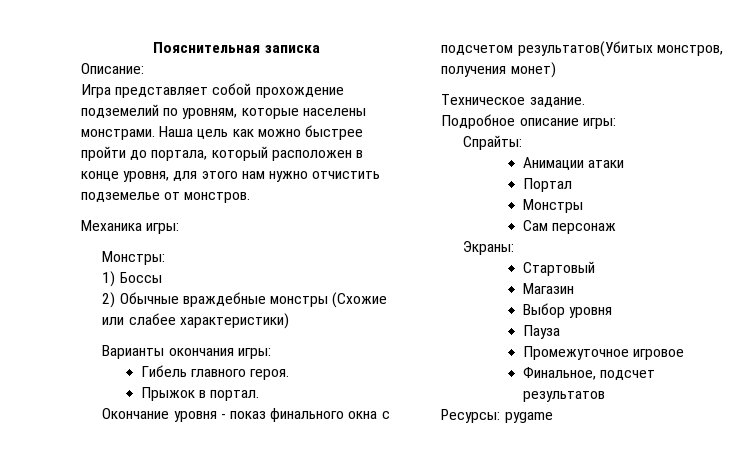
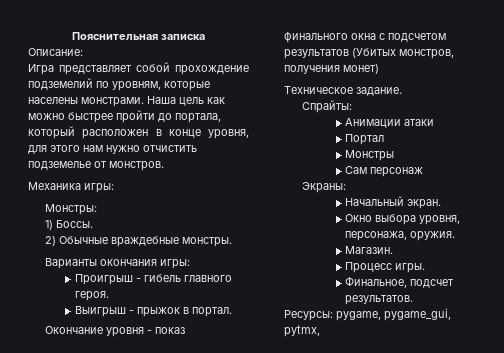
- 1) Боссы
+ 1) Боссы.
- 2) Обычные враждебные монстры (Схожие или слабее характеристики)
+ 2) Обычные враждебные монстры.
- Гибель главного героя.
+ Проигрыш - гибель главного героя.
- Прыжок в портал.
+ Выигрыш - прыжок в портал.
- Окончание уровня - показ финального окна с подсчетом результатов(Убитых монстров, получения монет)
+ Окончание уровня - показ финального окна с подсчетом результатов (Убитых монстров, получения монет)
- Подробное описание игры:
- Стартовый
- Магазин
- Выбор уровня
- Пауза
- Промежуточное игровое
+ Начальный экран.
+ Окно выбора уровня, персонажа, оружия.
+ Магазин.
+ Процесс игры.
- Финальное, подсчет результатов
+ Финальное, подсчет результатов.
- Ресурсы: pygame
+ Ресурсы: pygame, pygame_gui, pytmx,

